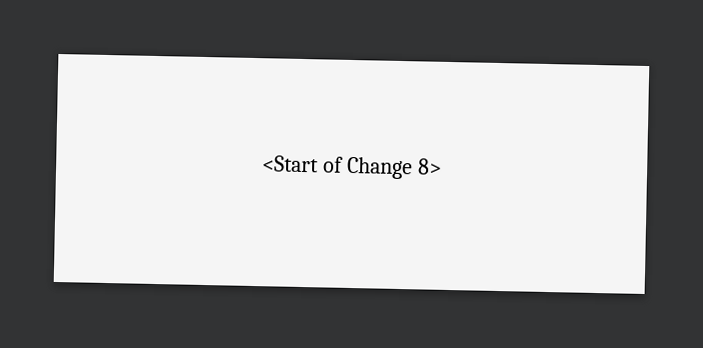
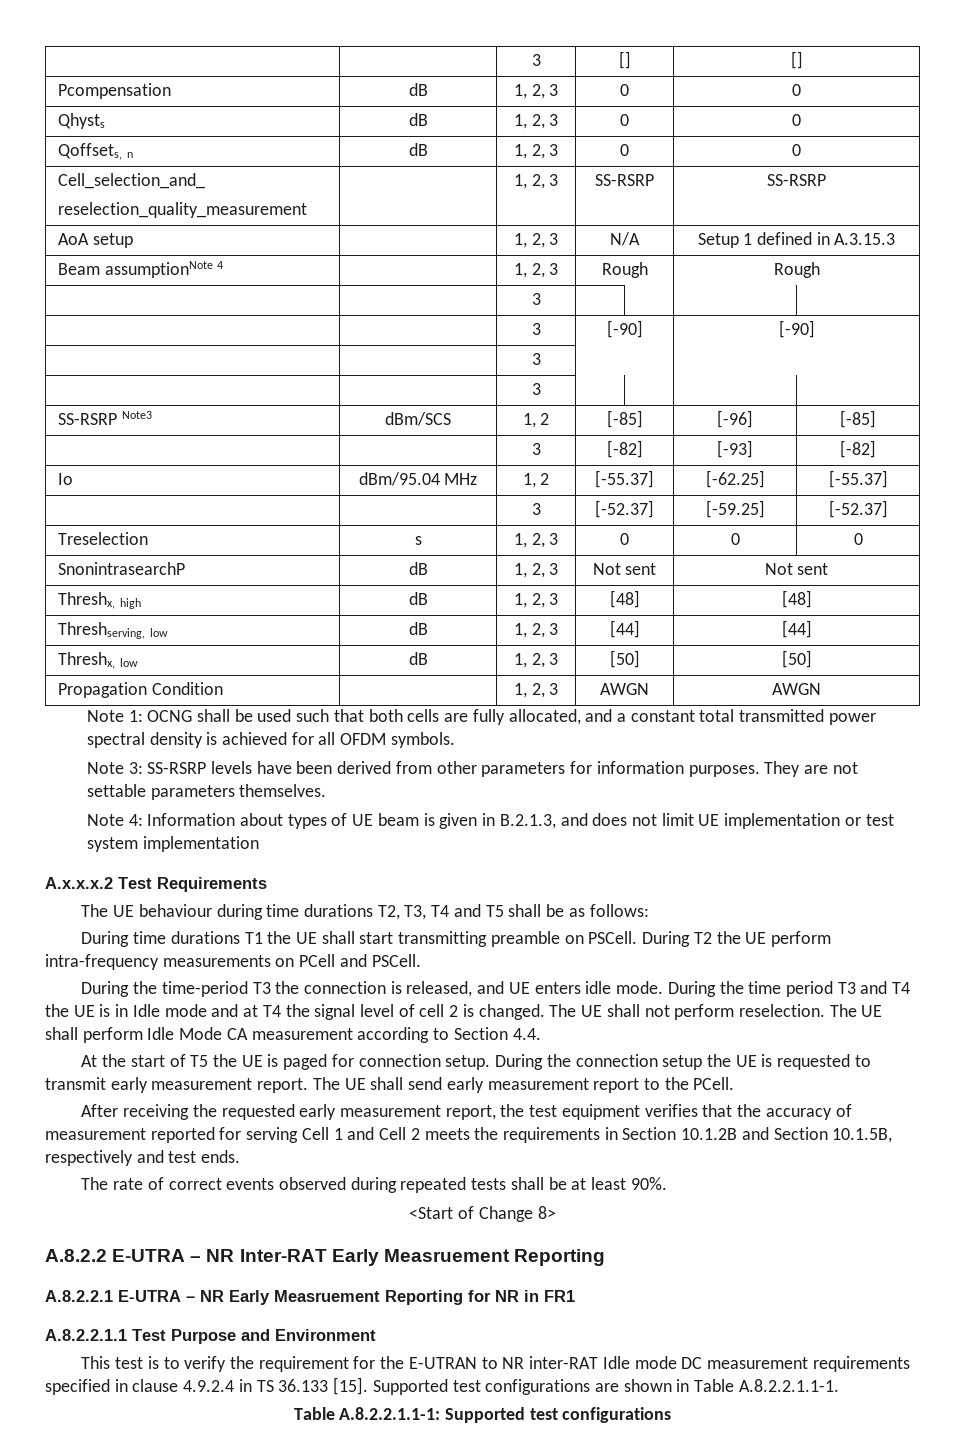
+ | | 3 | [] | []
+ Pcompensation | dB | 1, 2, 3 | 0 | 0
+ Qhysts | dB | 1, 2, 3 | 0 | 0
+ Qoffsets, n | dB | 1, 2, 3 | 0 | 0
+ Cell_selection_and_
+ reselection_quality_measurement | | 1, 2, 3 | SS-RSRP | SS-RSRP
+ AoA setup | | 1, 2, 3 | N/A | Setup 1 defined in A.3.15.3
+ Beam assumptionNote 4 | | 1, 2, 3 | Rough | Rough
+ | | 3 | | | |
+ | | 3 | [-90] | [-90]
+ | | 3 | |
+ | | 3 | | | |
+ SS-RSRP Note3 | dBm/SCS | 1, 2 | [-85] | [-96] | [-85]
+ | | 3 | [-82] | [-93] | [-82]
+ Io | dBm/95.04 MHz | 1, 2 | [-55.37] | [-62.25] | [-55.37]
+ | | 3 | [-52.37] | [-59.25] | [-52.37]
+ Treselection | s | 1, 2, 3 | 0 | 0 | 0
+ SnonintrasearchP | dB | 1, 2, 3 | Not sent | Not sent
+ Threshx, high | dB | 1, 2, 3 | [48] | [48]
+ Threshserving, low | dB | 1, 2, 3 | [44] | [44]
+ Threshx, low | dB | 1, 2, 3 | [50] | [50]
+ Propagation Condition | | 1, 2, 3 | AWGN | AWGN
+ Note 1: OCNG shall be used such that both cells are fully allocated, and a constant total transmitted power spectral density is achieved for all OFDM symbols.
+ Note 3: SS-RSRP levels have been derived from other parameters for information purposes. They are not settable parameters themselves.
+ Note 4: Information about types of UE beam is given in B.2.1.3, and does not limit UE implementation or test system implementation
+ A.x.x.x.2 Test Requirements
+ The UE behaviour during time durations T2, T3, T4 and T5 shall be as follows:
+ During time durations T1 the UE shall start transmitting preamble on PSCell. During T2 the UE perform intra-frequency measurements on PCell and PSCell.
+ During the time-period T3 the connection is released, and UE enters idle mode. During the time period T3 and T4 the UE is in Idle mode and at T4 the signal level of cell 2 is changed. The UE shall not perform reselection. The UE shall perform Idle Mode CA measurement according to Section 4.4.
+ At the start of T5 the UE is paged for connection setup. During the connection setup the UE is requested to transmit early measurement report. The UE shall send early measurement report to the PCell.
+ After receiving the requested early measurement report, the test equipment verifies that the accuracy of measurement reported for serving Cell 1 and Cell 2 meets the requirements in Section 10.1.2B and Section 10.1.5B, respectively and test ends.
+ The rate of correct events observed during repeated tests shall be at least 90%.
  <Start of Change 8>
+ A.8.2.2 E-UTRA – NR Inter-RAT Early Measruement Reporting
+ A.8.2.2.1 E-UTRA – NR Early Measruement Reporting for NR in FR1
+ A.8.2.2.1.1 Test Purpose and Environment
+ This test is to verify the requirement for the E-UTRAN to NR inter-RAT Idle mode DC measurement requirements specified in clause 4.9.2.4 in TS 36.133 [15]. Supported test configurations are shown in Table A.8.2.2.1.1-1.
+ Table A.8.2.2.1.1-1: Supported test configurations

